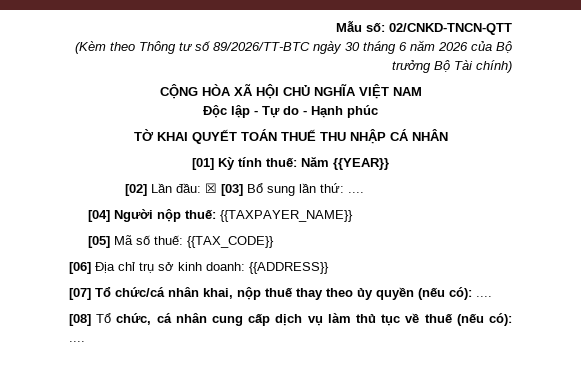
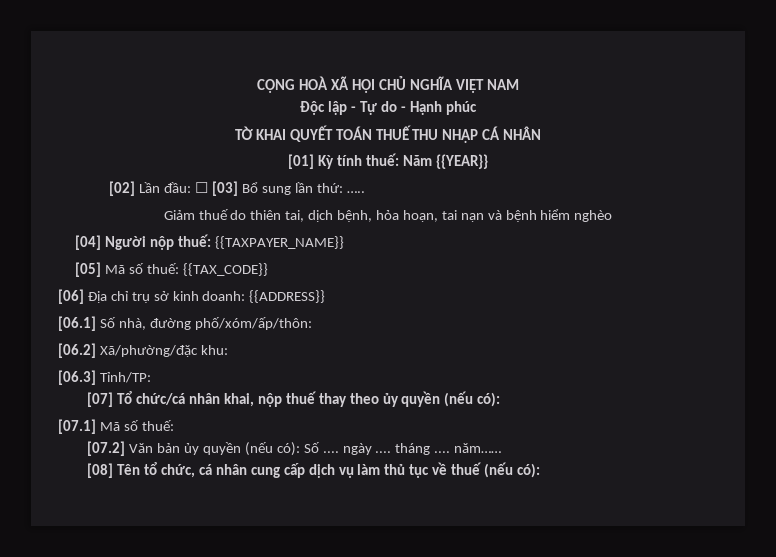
- Mẫu số: 02/CNKD-TNCN-QTT
- (Kèm theo Thông tư số 89/2026/TT-BTC ngày 30 tháng 6 năm 2026 của Bộ trưởng Bộ Tài chính)
- CỘNG HÒA XÃ HỘI CHỦ NGHĨA VIỆT NAM
+ CỘNG HOÀ XÃ HỘI CHỦ NGHĨA VIỆT NAM
- [02] Lần đầu: ☒ [03] Bổ sung lần thứ: ....
+ [02] Lần đầu: ☐ [03] Bổ sung lần thứ: …..
+ Giảm thuế do thiên tai, dịch bệnh, hỏa hoạn, tai nạn và bệnh hiểm nghèo
+ [06.1] Số nhà, đường phố/xóm/ấp/thôn:
+ [06.2] Xã/phường/đặc khu:
+ [06.3] Tỉnh/TP:
- [07] Tổ chức/cá nhân khai, nộp thuế thay theo ủy quyền (nếu có): ....
+ [07] Tổ chức/cá nhân khai, nộp thuế thay theo ủy quyền (nếu có):
+ [07.1] Mã số thuế:
+ [07.2] Văn bản ủy quyền (nếu có): Số .... ngày .... tháng .... năm……
- [08] Tổ chức, cá nhân cung cấp dịch vụ làm thủ tục về thuế (nếu có): ....
+ [08] Tên tổ chức, cá nhân cung cấp dịch vụ làm thủ tục về thuế (nếu có):

